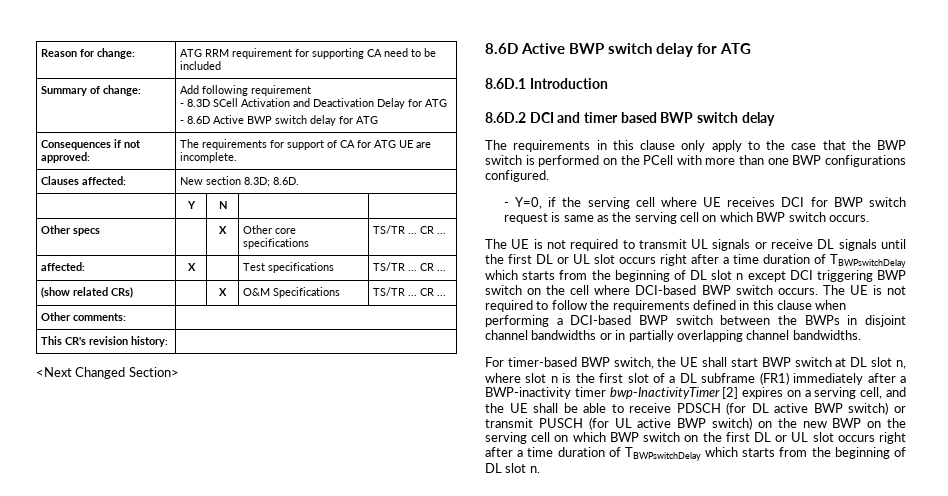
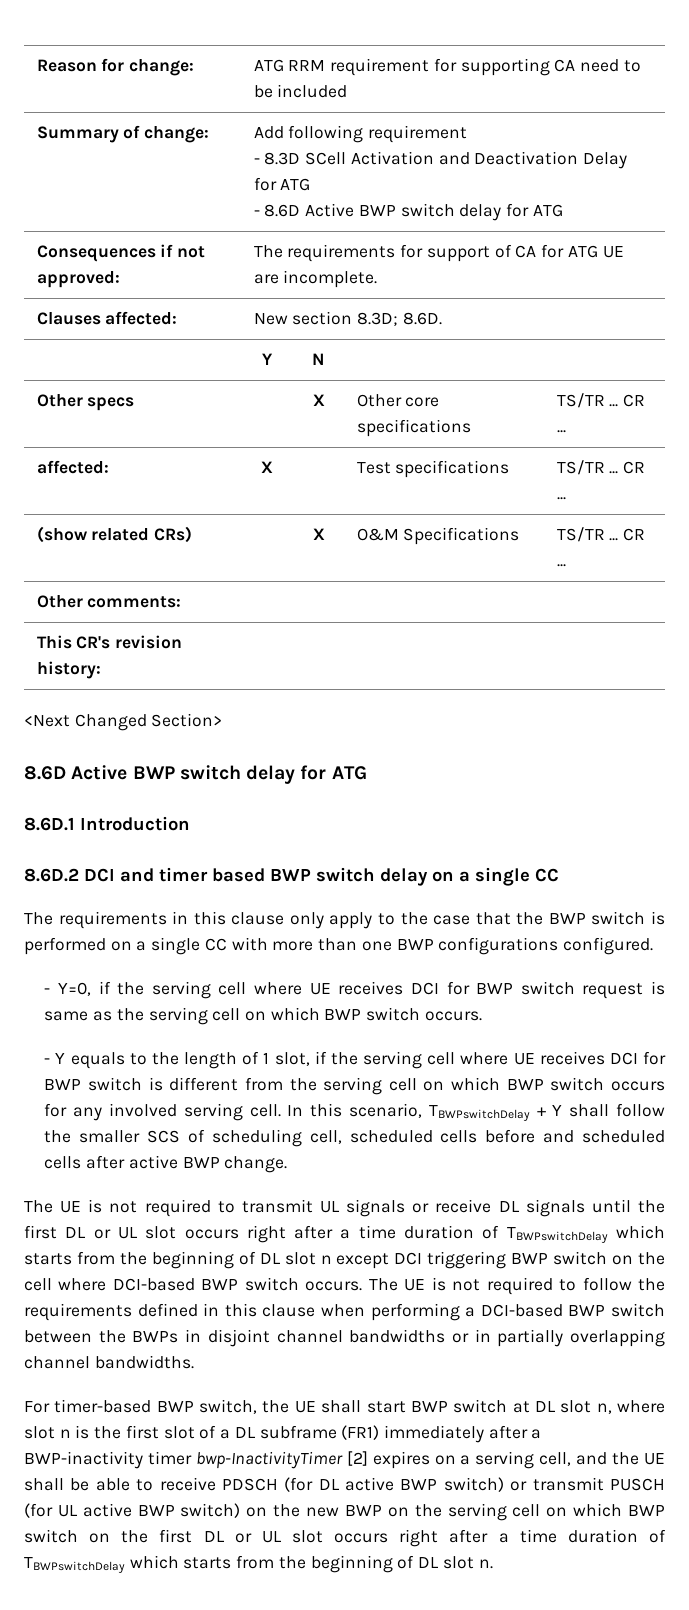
- 8.6D.2 DCI and timer based BWP switch delay
+ 8.6D.2 DCI and timer based BWP switch delay on a single CC
- The requirements in this clause only apply to the case that the BWP switch is performed on the PCell with more than one BWP configurations configured.
+ The requirements in this clause only apply to the case that the BWP switch is performed on a single CC with more than one BWP configurations configured.
+ - Y equals to the length of 1 slot, if the serving cell where UE receives DCI for BWP switch is different from the serving cell on which BWP switch occurs for any involved serving cell. In this scenario, TBWPswitchDelay + Y shall follow the smaller SCS of scheduling cell, scheduled cells before and scheduled cells after active BWP change.

